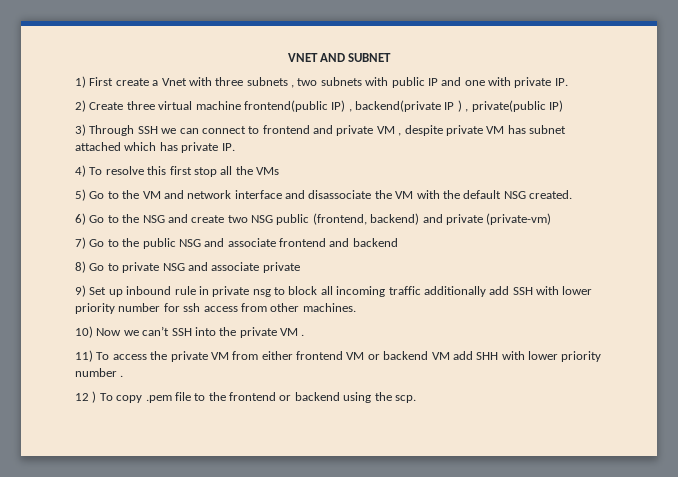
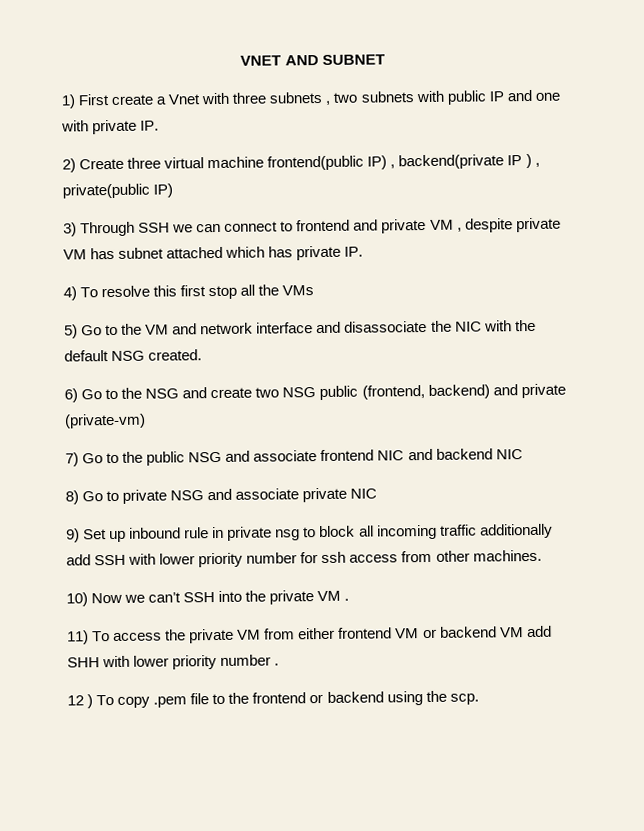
- 5) Go to the VM and network interface and disassociate the VM with the default NSG created.
+ 5) Go to the VM and network interface and disassociate the NIC with the default NSG created.
- 7) Go to the public NSG and associate frontend and backend
+ 7) Go to the public NSG and associate frontend NIC and backend NIC
- 8) Go to private NSG and associate private
+ 8) Go to private NSG and associate private NIC

